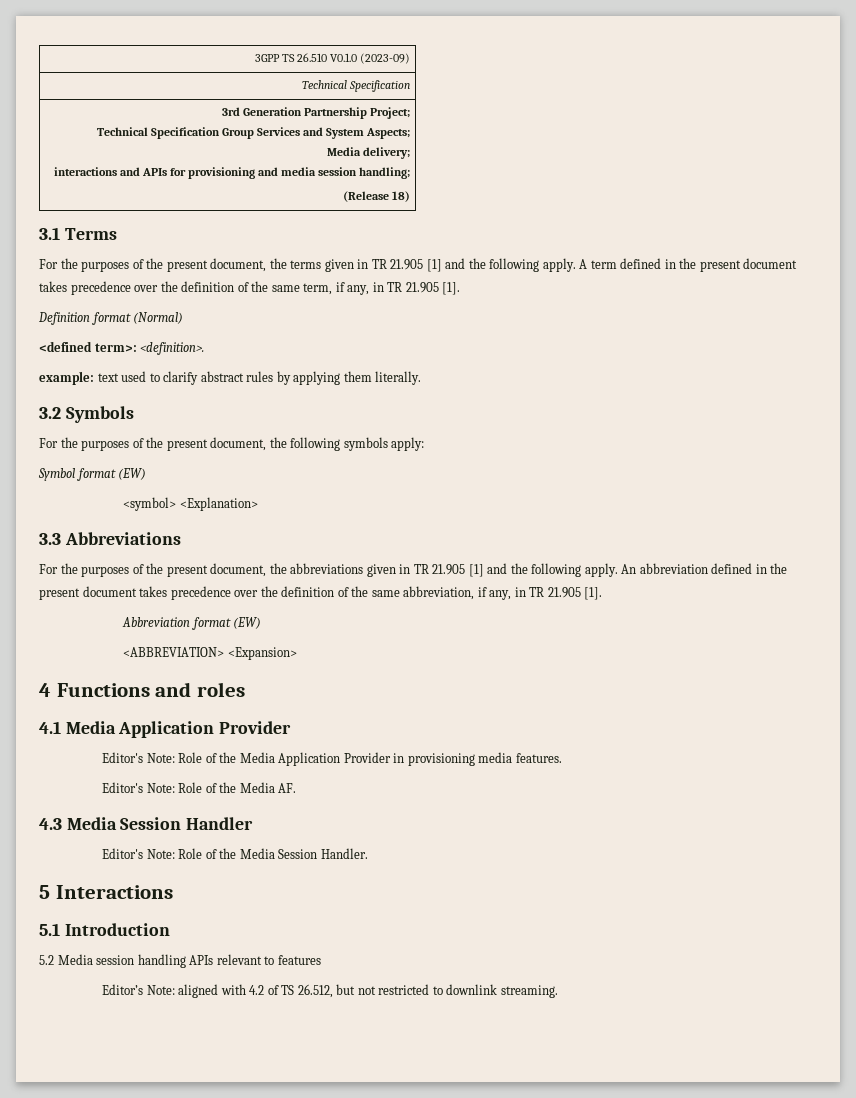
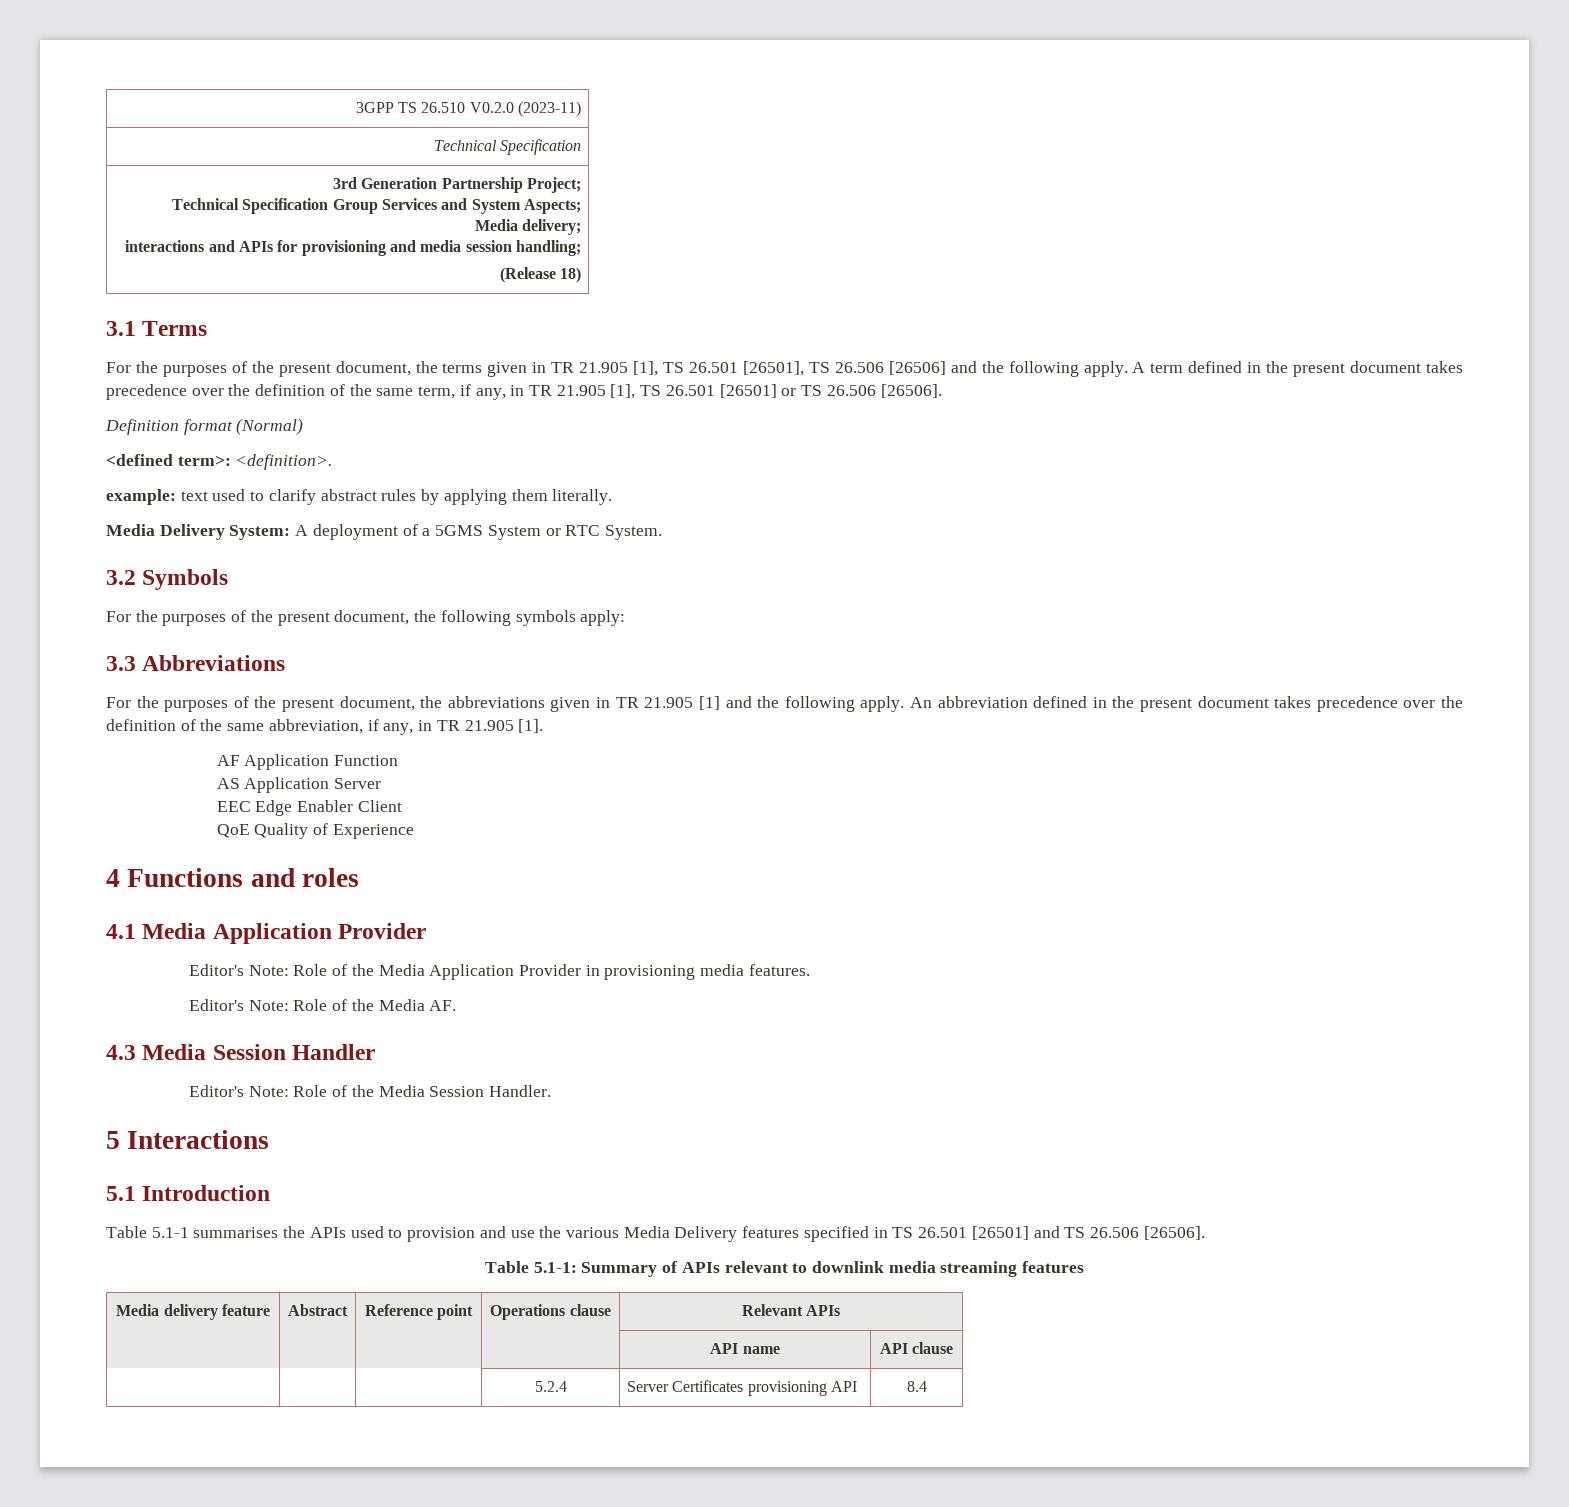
- 3GPP TS 26.510 V0.1.0 (2023-09)
+ 3GPP TS 26.510 V0.2.0 (2023-11)
- For the purposes of the present document, the terms given in TR 21.905 [1] and the following apply.
+ For the purposes of the present document, the terms given in TR 21.905 [1], TS 26.501 [26501], TS 26.506 [26506] and the following apply.
- A term defined in the present document takes precedence over the definition of the same term, if any, in TR 21.905 [1].
+ A term defined in the present document takes precedence over the definition of the same term, if any, in TR 21.905 [1], TS 26.501 [26501] or TS 26.506 [26506].
+ Media Delivery System: A deployment of a 5GMS System or RTC System.
- Symbol format (EW)
- <symbol> <Explanation>
- Abbreviation format (EW)
- <ABBREVIATION> <Expansion>
+ AF Application Function
+ AS Application Server
+ EEC Edge Enabler Client
+ QoE Quality of Experience
- 5.2 Media session handling APIs relevant to features
- Editor’s Note: aligned with 4.2 of TS 26.512, but not restricted to downlink streaming.
+ Table 5.1-1 summarises the APIs used to provision and use the various Media Delivery features specified in TS 26.501 [26501] and TS 26.506 [26506].
+ Table 5.1-1: Summary of APIs relevant to downlink media streaming features
+ Media delivery feature | Abstract | Reference point | Operations clause | Relevant APIs
+ | | | | API name | API clause
+ | | | 5.2.4 | Server Certificates provisioning API | 8.4

